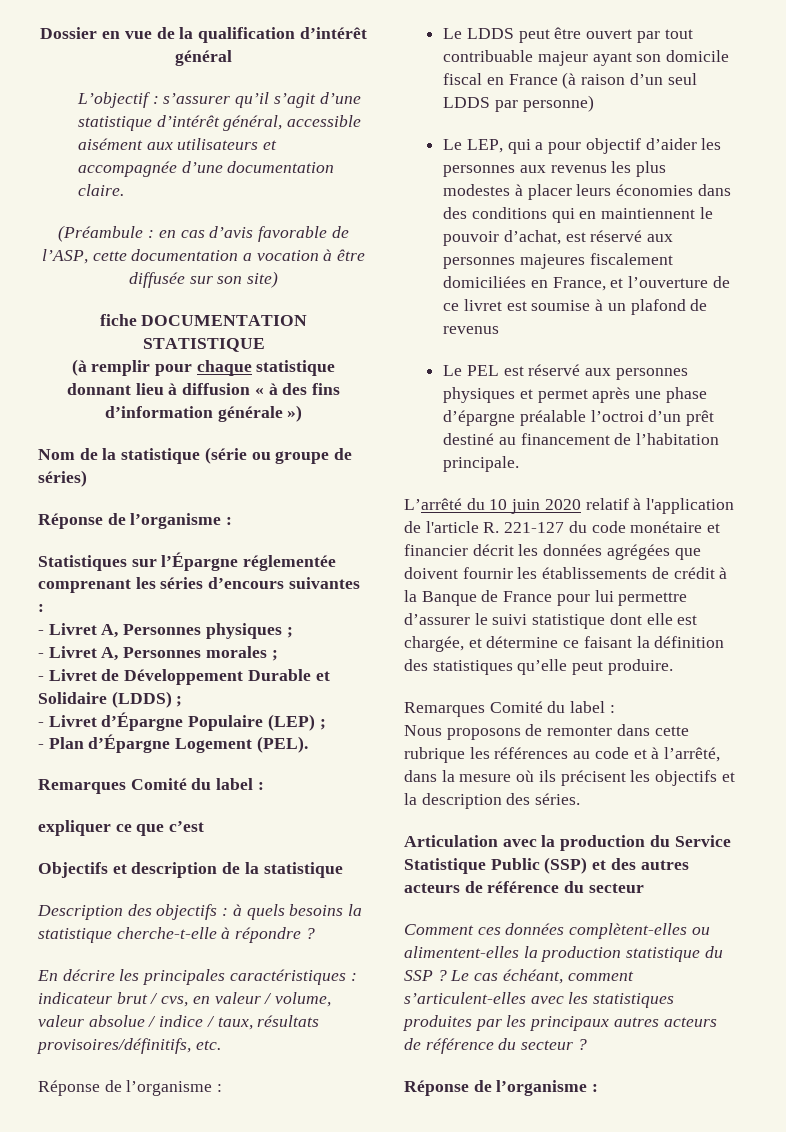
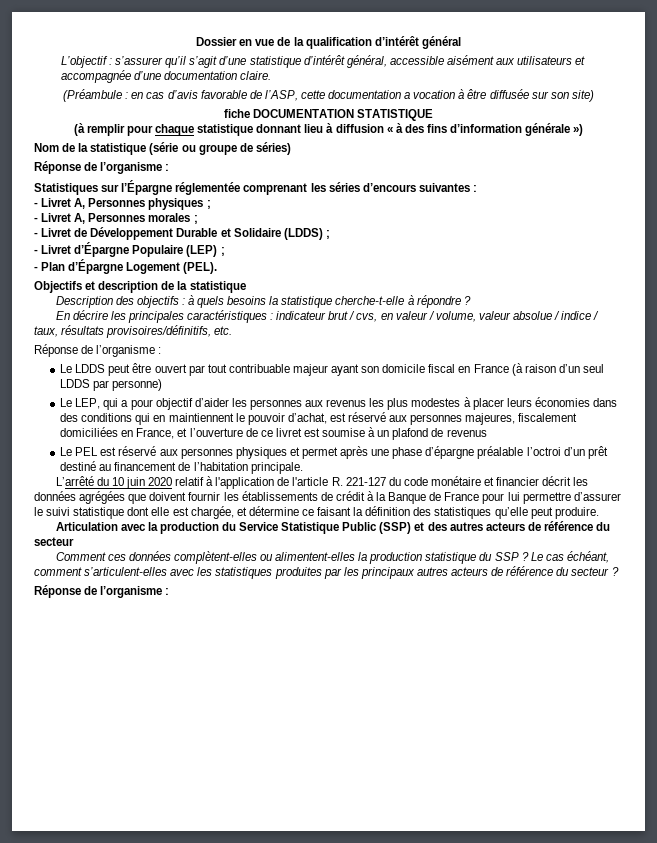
  - Plan d’Épargne Logement (PEL).
- Remarques Comité du label :
- expliquer ce que c’est
- Le LEP, qui a pour objectif d’aider les personnes aux revenus les plus modestes à placer leurs économies dans des conditions qui en maintiennent le pouvoir d’achat, est réservé aux personnes majeures fiscalement domiciliées en France, et l’ouverture de ce livret est soumise à un plafond de revenus
+ Le LEP, qui a pour objectif d’aider les personnes aux revenus les plus modestes à placer leurs économies dans des conditions qui en maintiennent le pouvoir d’achat, est réservé aux personnes majeures, fiscalement domiciliées en France, et l’ouverture de ce livret est soumise à un plafond de revenus
  L’arrêté du 10 juin 2020 relatif à l'application de l'article R. 221-127 du code monétaire et financier décrit les données agrégées que doivent fournir les établissements de crédit à la Banque de France pour lui permettre d’assurer le suivi statistique dont elle est chargée, et détermine ce faisant la définition des statistiques qu’elle peut produire.
- Remarques Comité du label :
- Nous proposons de remonter dans cette rubrique les références au code et à l’arrêté, dans la mesure où ils précisent les objectifs et la description des séries.

